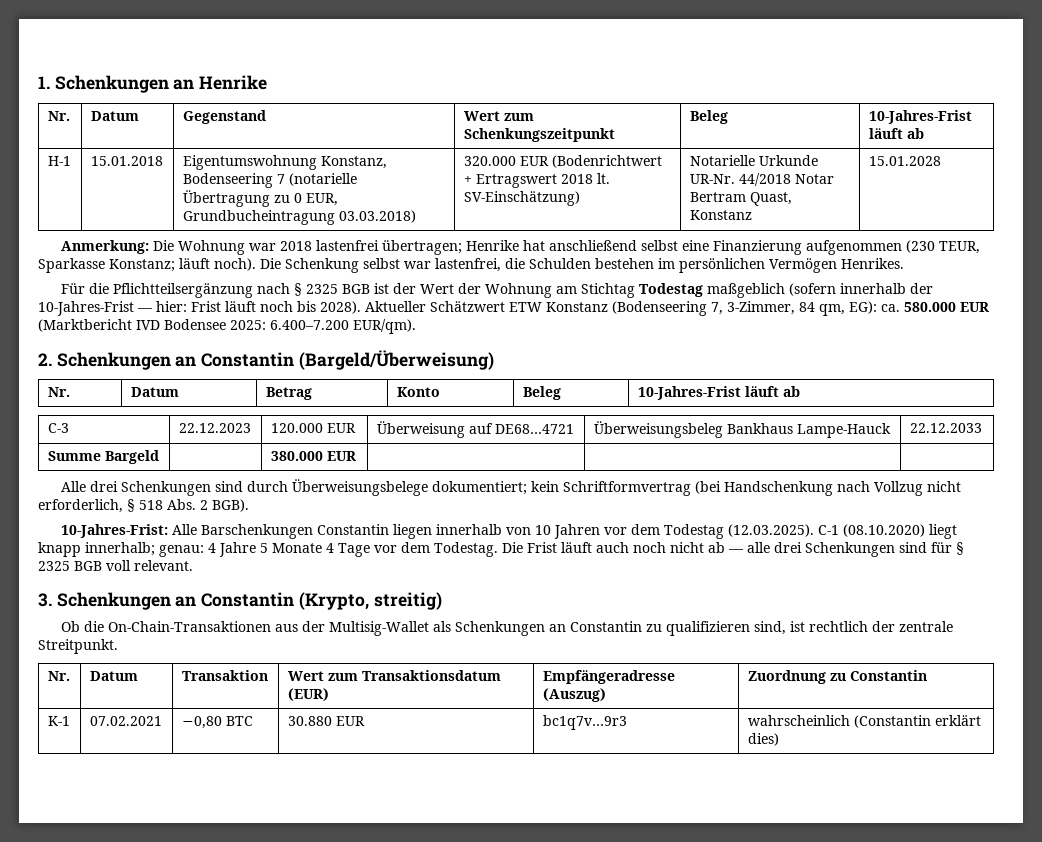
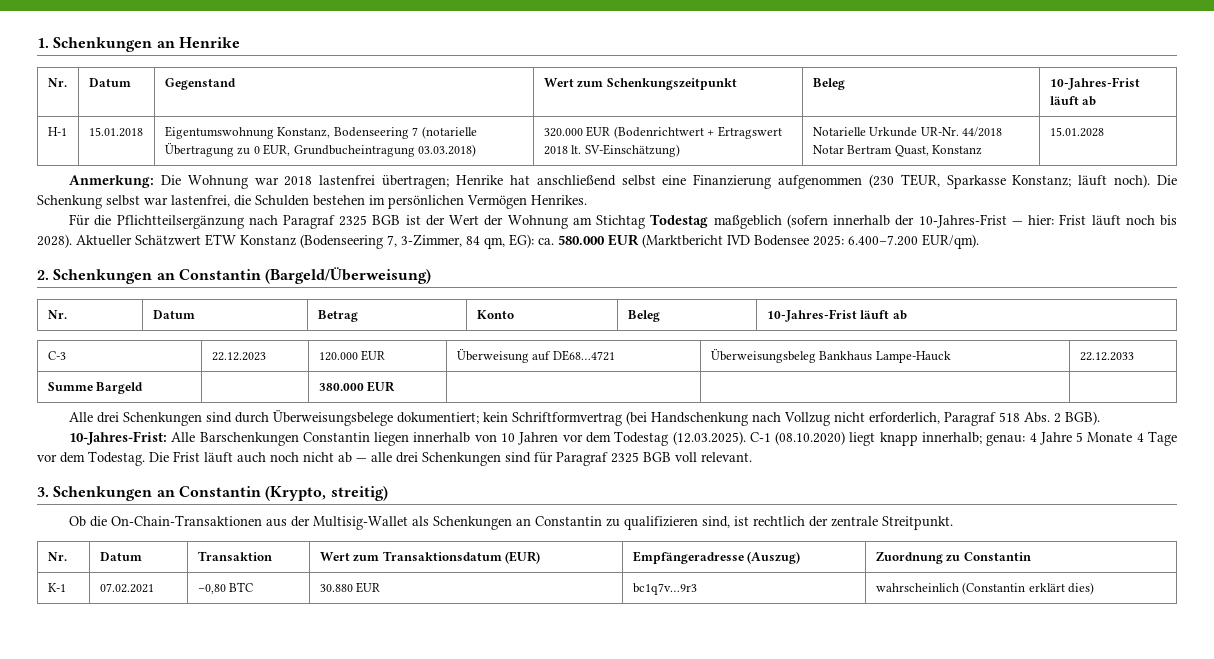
- Für die Pflichtteilsergänzung nach § 2325 BGB ist der Wert der Wohnung am Stichtag Todestag maßgeblich (sofern innerhalb der 10-Jahres-Frist — hier: Frist läuft noch bis 2028).
+ Für die Pflichtteilsergänzung nach Paragraf 2325 BGB ist der Wert der Wohnung am Stichtag Todestag maßgeblich (sofern innerhalb der 10-Jahres-Frist — hier: Frist läuft noch bis 2028).
- Alle drei Schenkungen sind durch Überweisungsbelege dokumentiert; kein Schriftformvertrag (bei Handschenkung nach Vollzug nicht erforderlich, § 518 Abs. 2 BGB).
+ Alle drei Schenkungen sind durch Überweisungsbelege dokumentiert; kein Schriftformvertrag (bei Handschenkung nach Vollzug nicht erforderlich, Paragraf 518 Abs. 2 BGB).
- Die Frist läuft auch noch nicht ab — alle drei Schenkungen sind für § 2325 BGB voll relevant.
+ Die Frist läuft auch noch nicht ab — alle drei Schenkungen sind für Paragraf 2325 BGB voll relevant.

